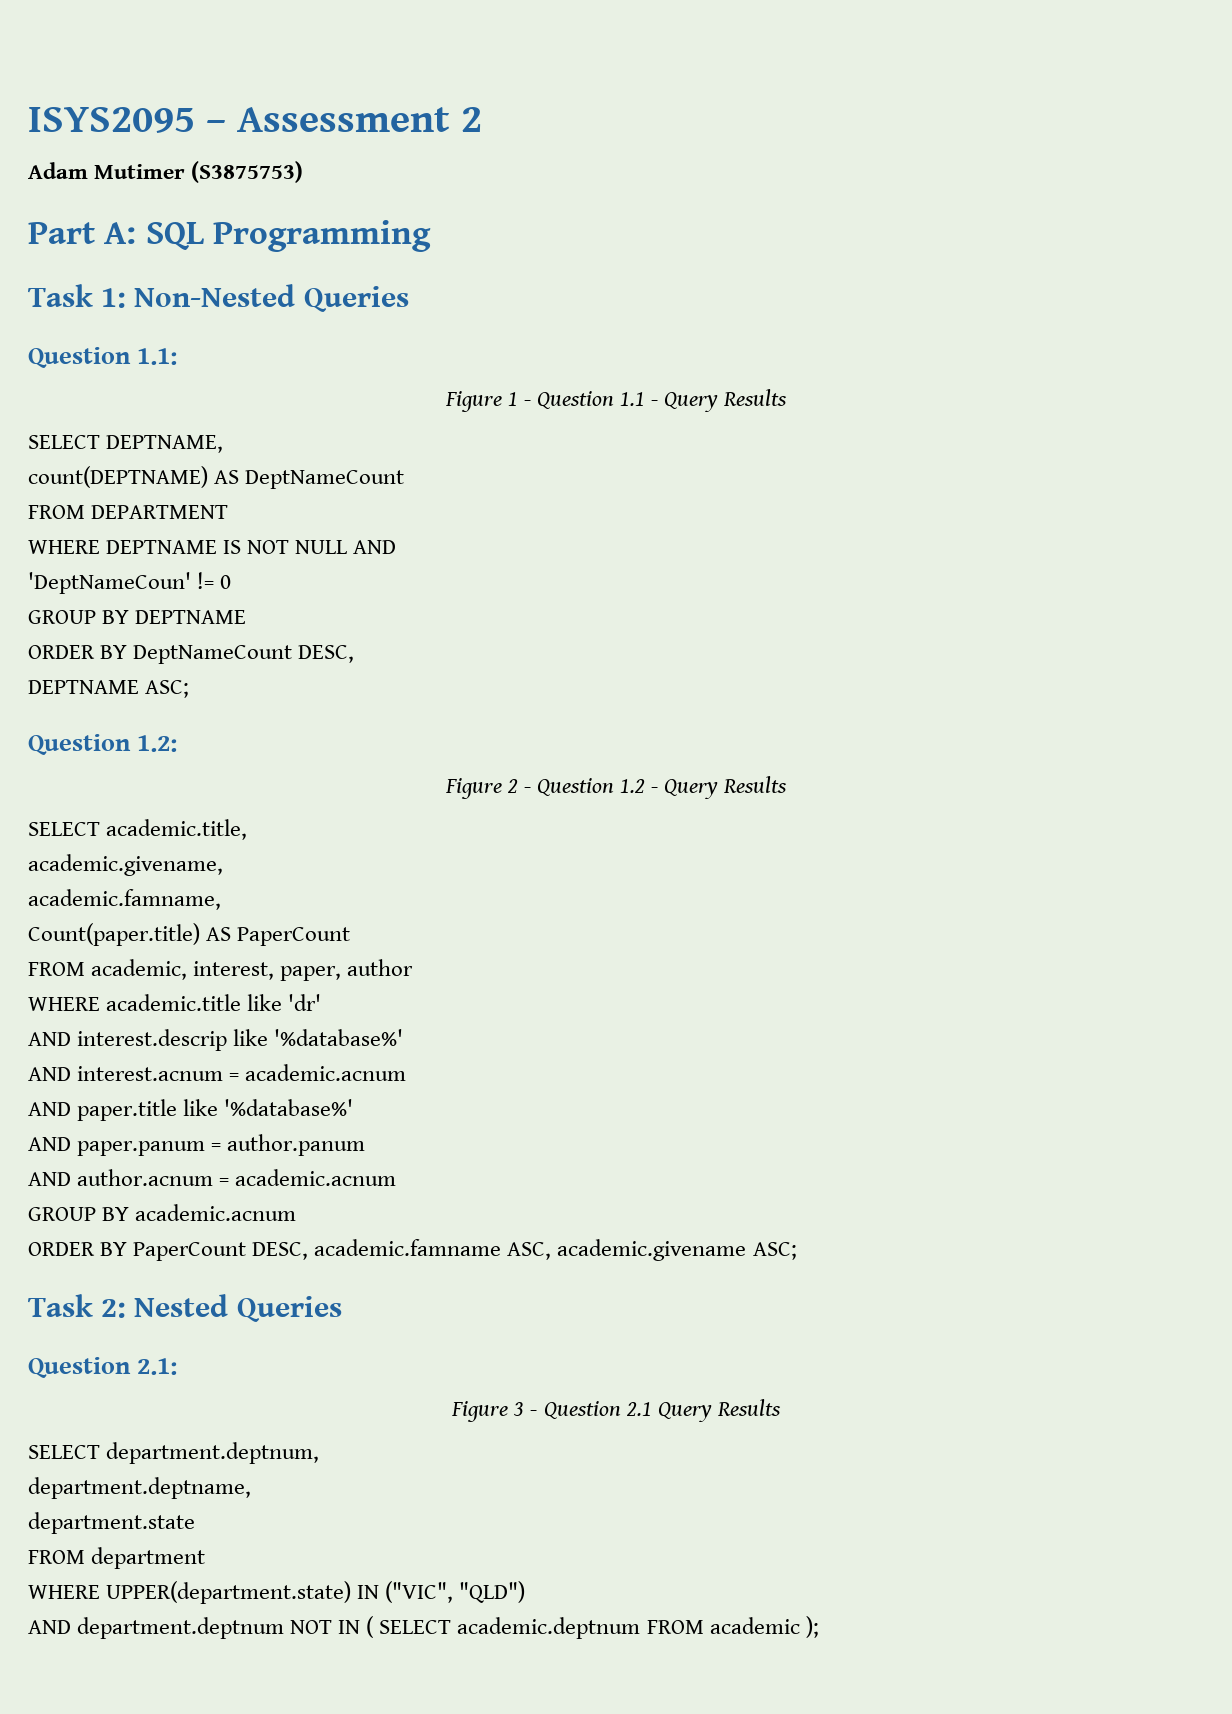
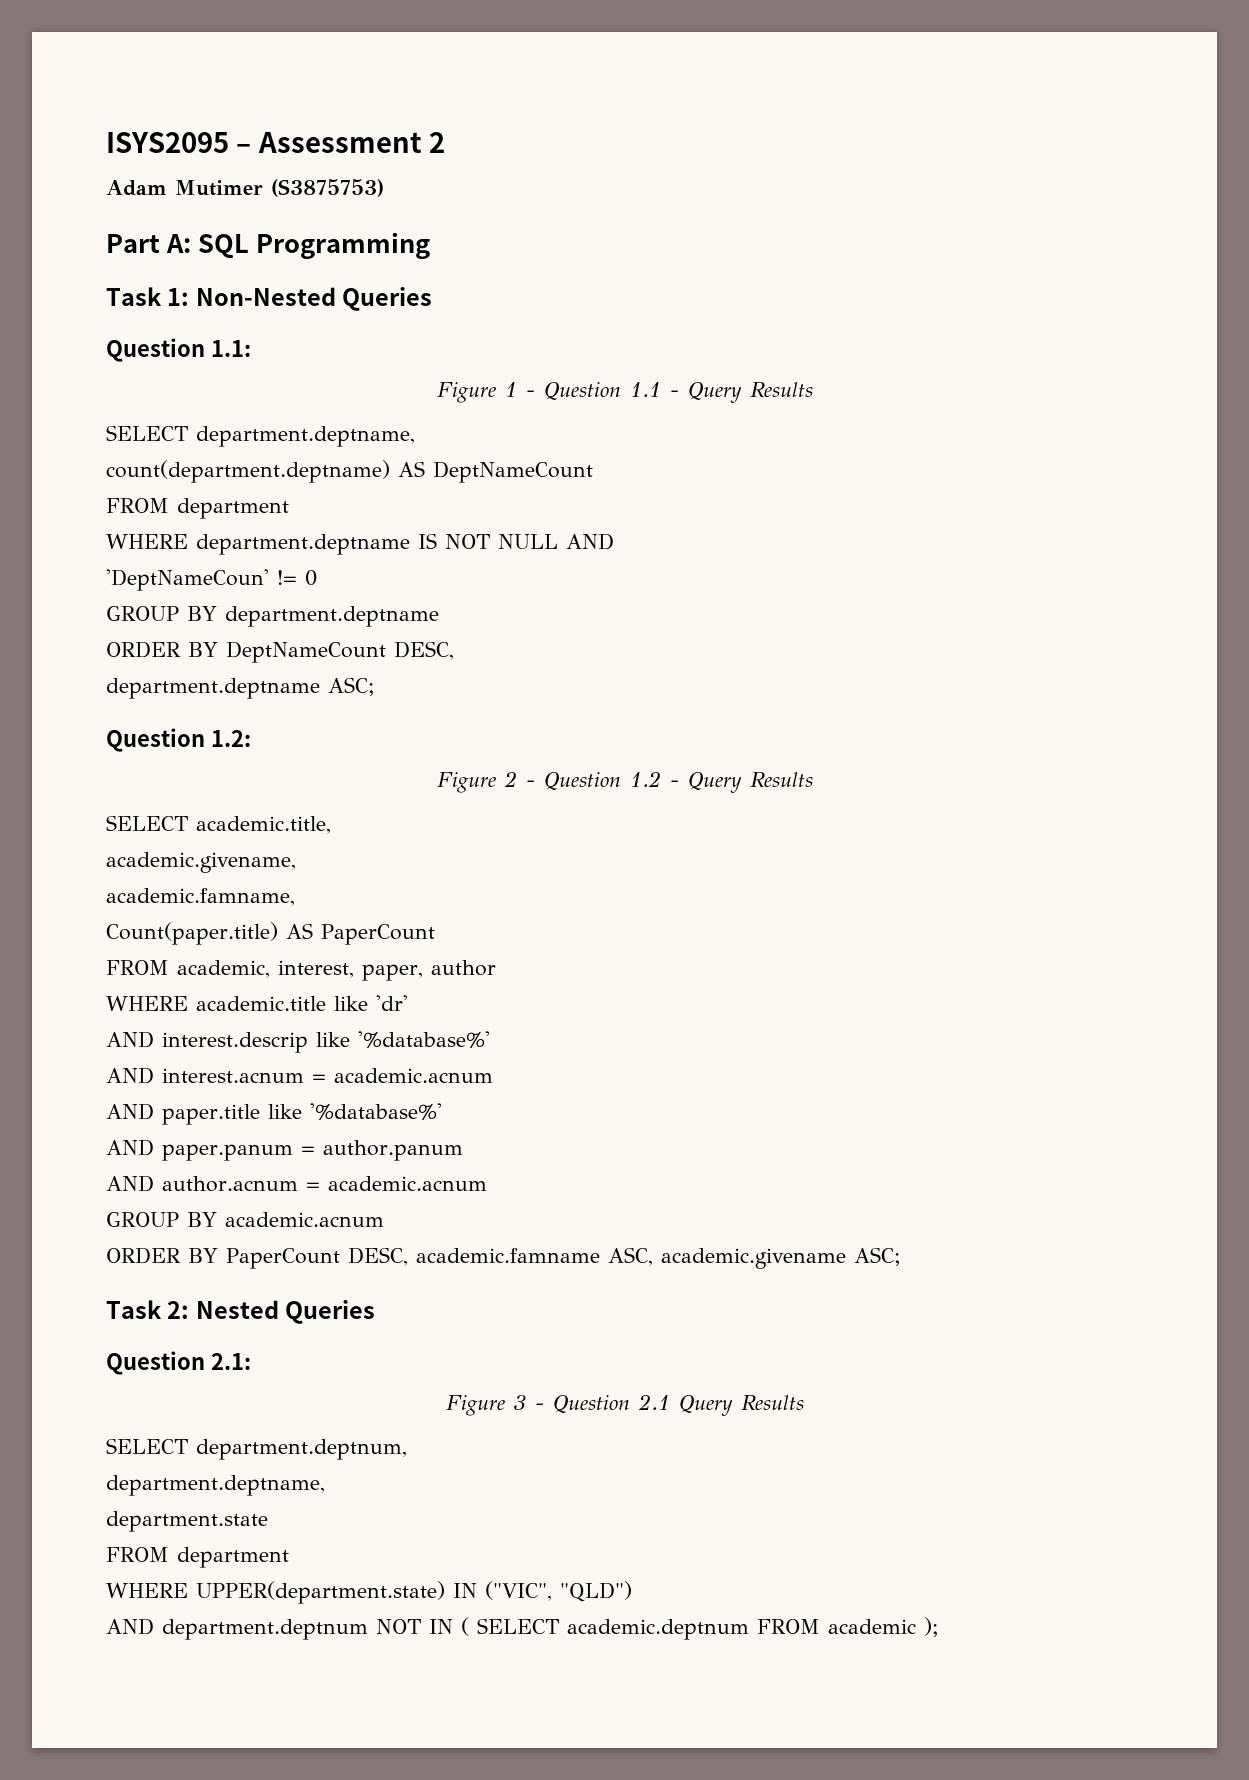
- SELECT DEPTNAME,
- count(DEPTNAME) AS DeptNameCount
- FROM DEPARTMENT
- WHERE DEPTNAME IS NOT NULL AND
+ SELECT department.deptname,
+ count(department.deptname) AS DeptNameCount
+ FROM department
+ WHERE department.deptname IS NOT NULL AND
- GROUP BY DEPTNAME
+ GROUP BY department.deptname
- DEPTNAME ASC;
+ department.deptname ASC;

